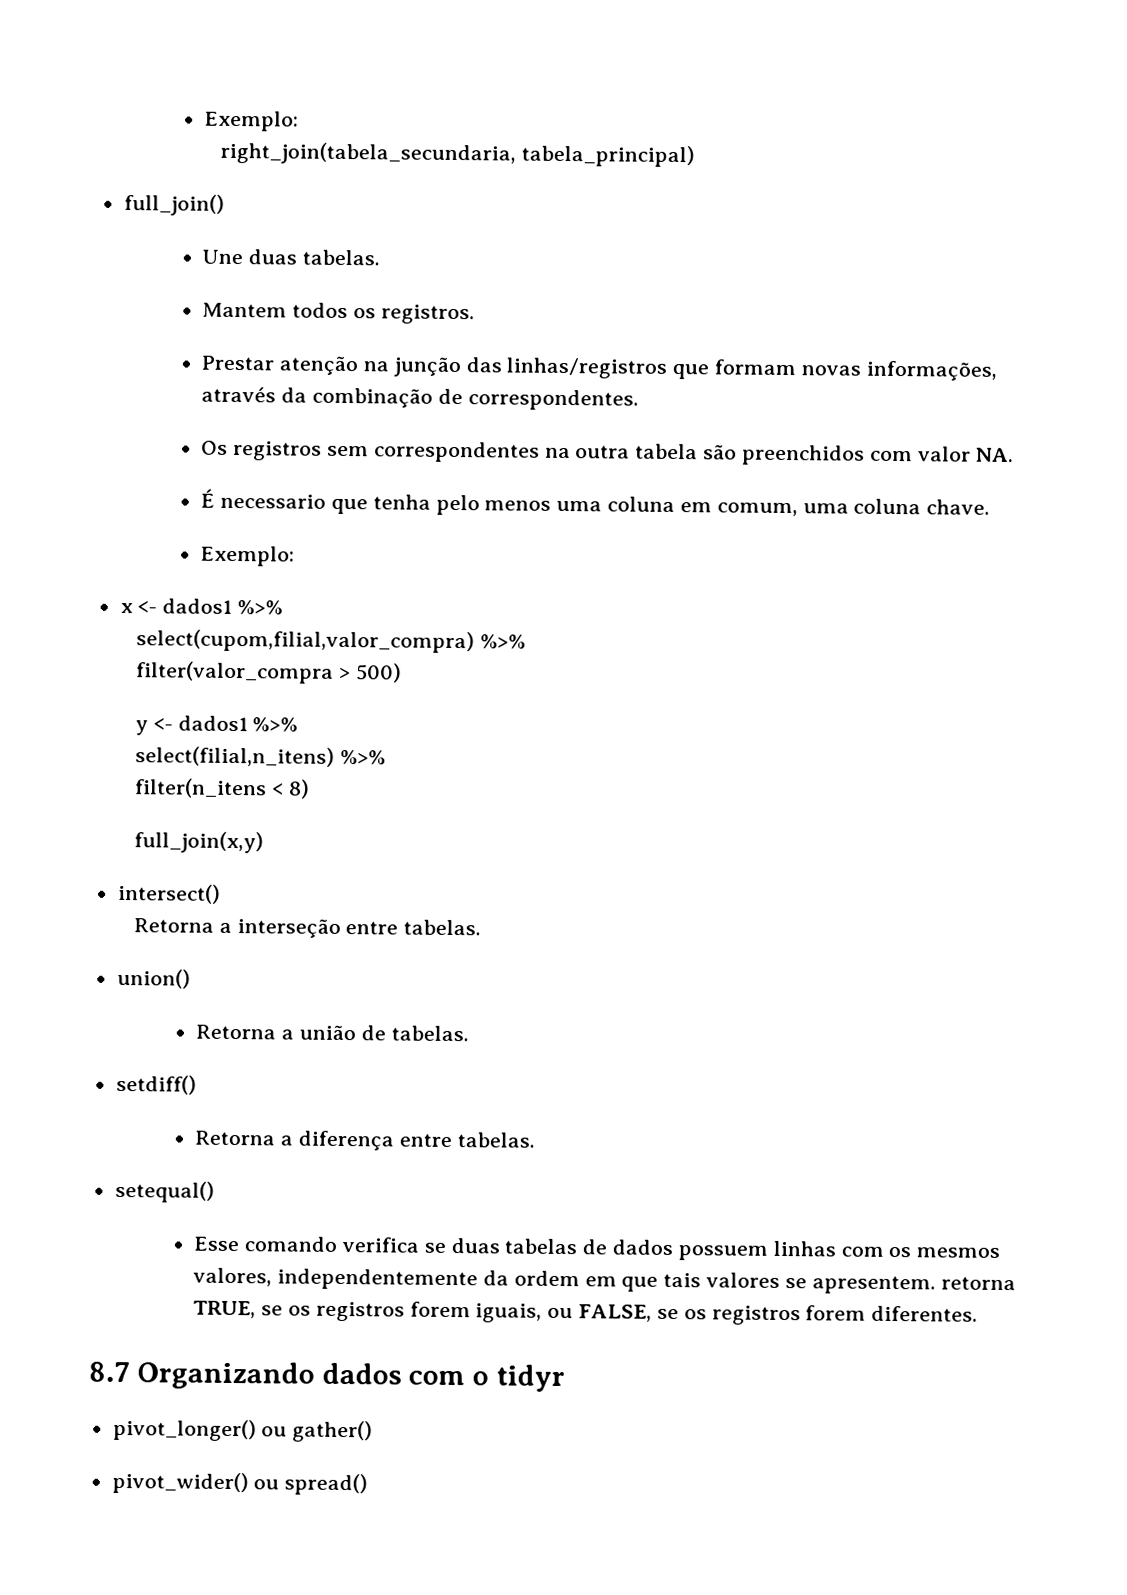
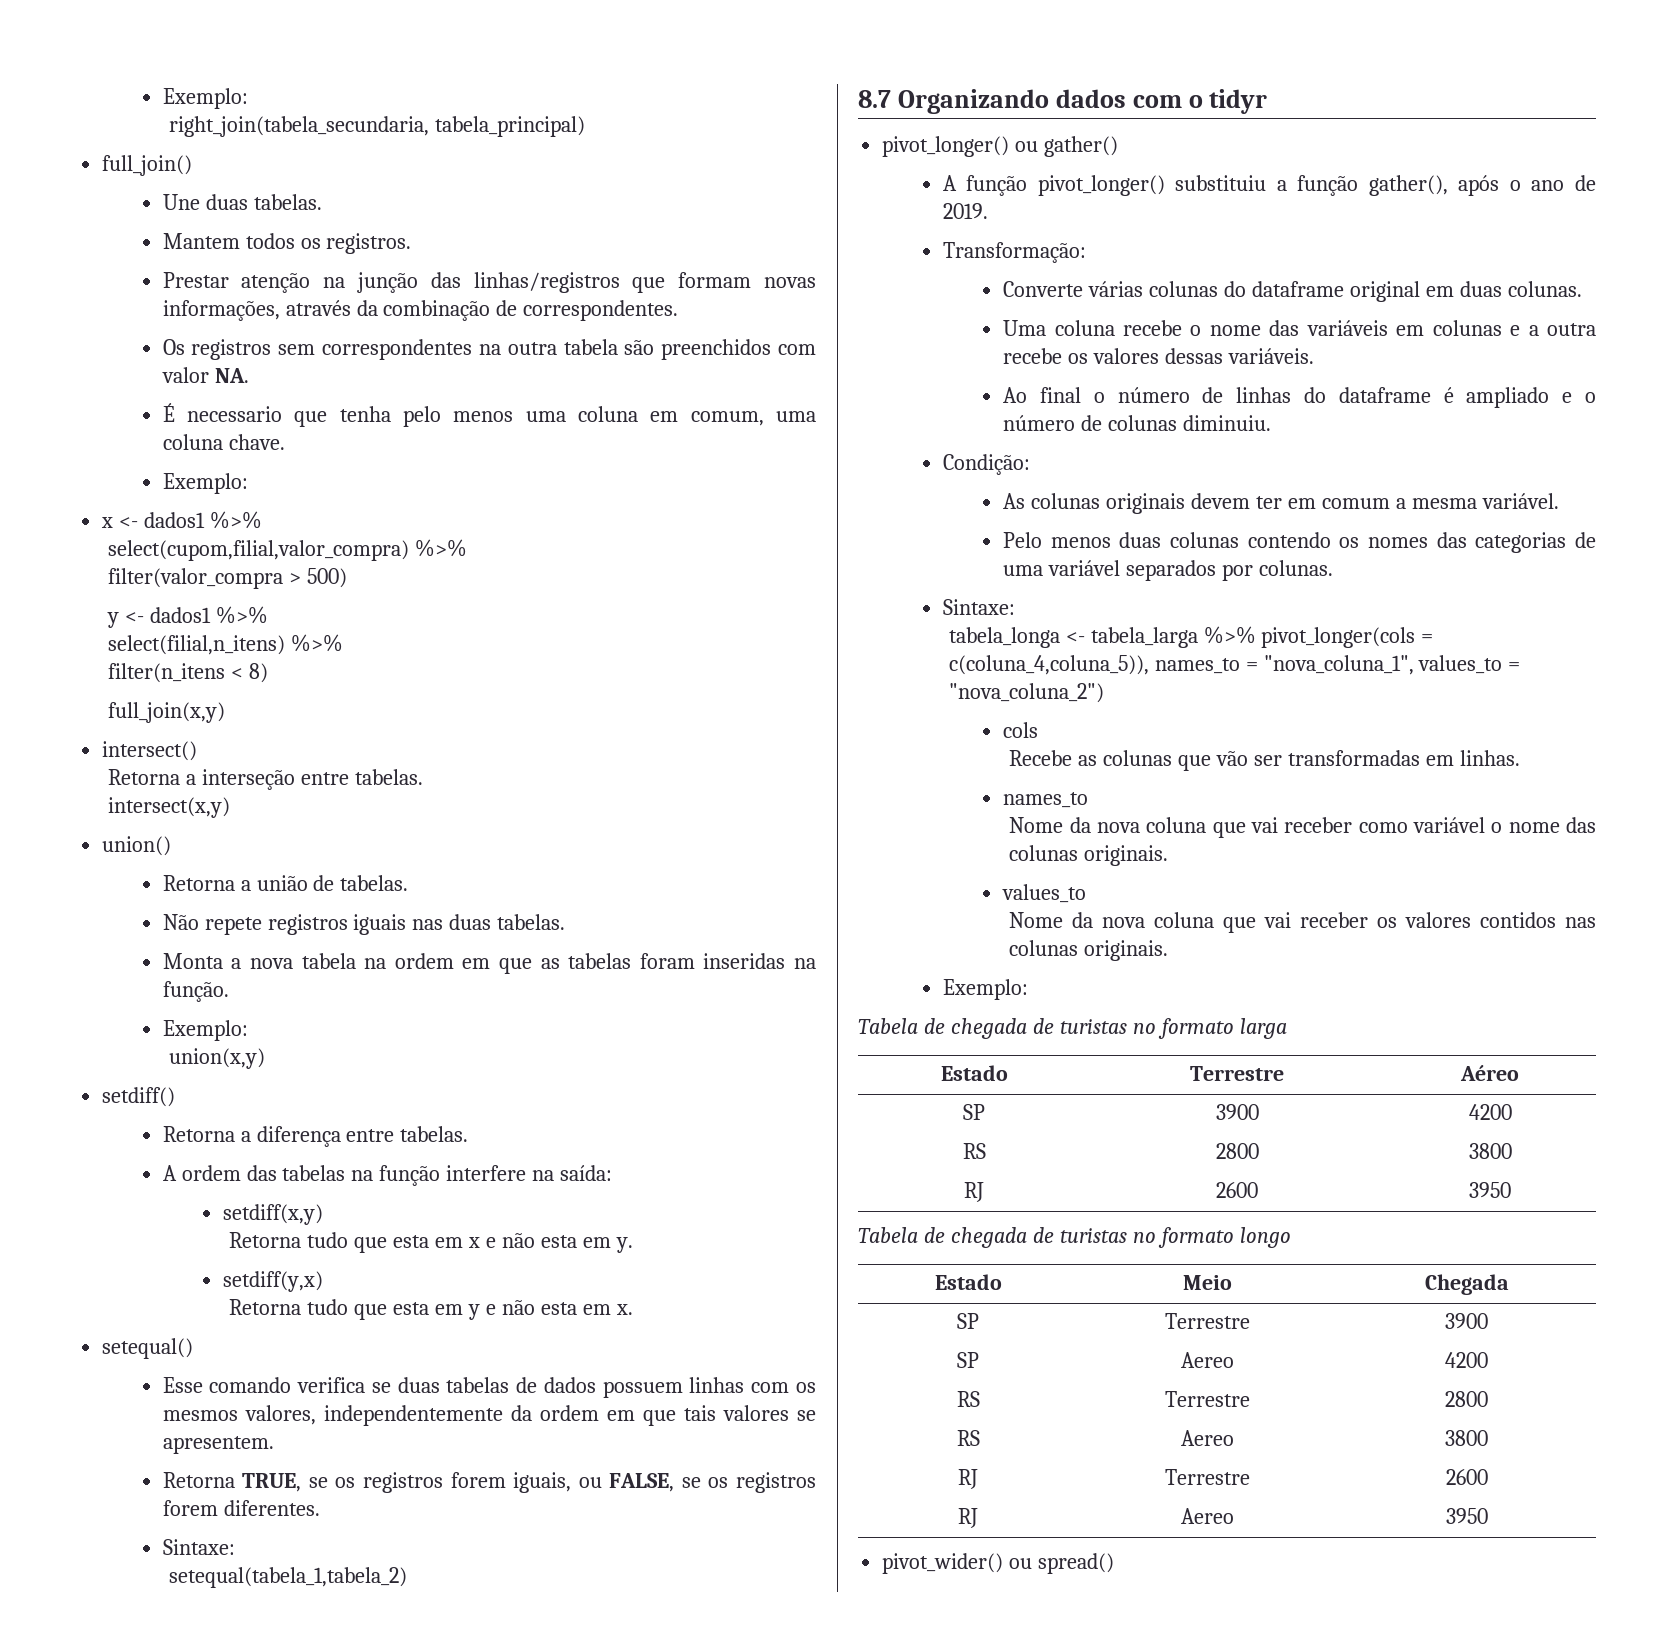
+ intersect(x,y)
+ Não repete registros iguais nas duas tabelas.
+ Monta a nova tabela na ordem em que as tabelas foram inseridas na função.
+ Exemplo:
+ union(x,y)
+ A ordem das tabelas na função interfere na saída:
+ setdiff(x,y)
+ Retorna tudo que esta em x e não esta em y.
+ setdiff(y,x)
+ Retorna tudo que esta em y e não esta em x.
- Esse comando verifica se duas tabelas de dados possuem linhas com os mesmos valores, independentemente da ordem em que tais valores se apresentem. retorna TRUE, se os registros forem iguais, ou FALSE, se os registros forem diferentes.
+ Esse comando verifica se duas tabelas de dados possuem linhas com os mesmos valores, independentemente da ordem em que tais valores se apresentem.
+ Retorna TRUE, se os registros forem iguais, ou FALSE, se os registros forem diferentes.
+ Sintaxe:
+ setequal(tabela_1,tabela_2)
+ A função pivot_longer() substituiu a função gather(), após o ano de 2019.
+ Transformação:
+ Converte várias colunas do dataframe original em duas colunas.
+ Uma coluna recebe o nome das variáveis em colunas e a outra recebe os valores dessas variáveis.
+ Ao final o número de linhas do dataframe é ampliado e o número de colunas diminuiu.
+ Condição:
+ As colunas originais devem ter em comum a mesma variável.
+ Pelo menos duas colunas contendo os nomes das categorias de uma variável separados por colunas.
+ Sintaxe:
+ tabela_longa <- tabela_larga %>% pivot_longer(cols = c(coluna_4,coluna_5)), names_to = "nova_coluna_1", values_to = "nova_coluna_2")
+ cols
+ Recebe as colunas que vão ser transformadas em linhas.
+ names_to
+ Nome da nova coluna que vai receber como variável o nome das colunas originais.
+ values_to
+ Nome da nova coluna que vai receber os valores contidos nas colunas originais.
+ Exemplo:
+ Tabela de chegada de turistas no formato larga
+ Estado | Terrestre | Aéreo
+ SP | 3900 | 4200
+ RS | 2800 | 3800
+ RJ | 2600 | 3950
+ Tabela de chegada de turistas no formato longo
+ Estado | Meio | Chegada
+ SP | Terrestre | 3900
+ SP | Aereo | 4200
+ RS | Terrestre | 2800
+ RS | Aereo | 3800
+ RJ | Terrestre | 2600
+ RJ | Aereo | 3950

